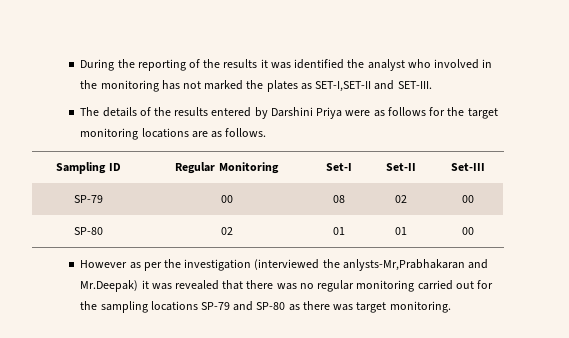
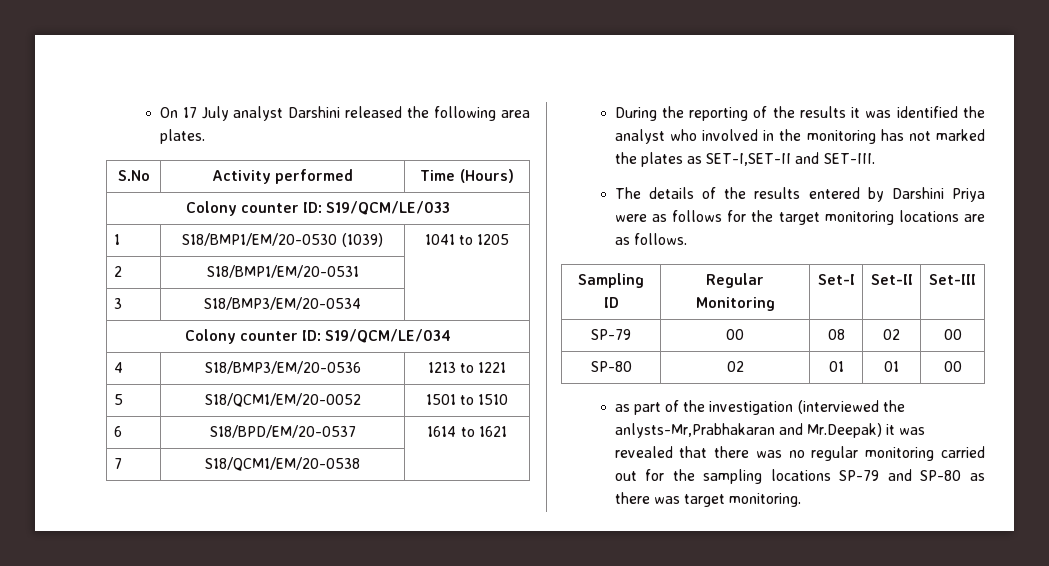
+ On 17 July analyst Darshini released the following area plates.
+ S.No | Activity performed | Time (Hours)
+ Colony counter ID: S19/QCM/LE/033
+ 1 | S18/BMP1/EM/20-0530 (1039) | 1041 to 1205
+ 2 | S18/BMP1/EM/20-0531 |
+ 3 | S18/BMP3/EM/20-0534 |
+ Colony counter ID: S19/QCM/LE/034
+ 4 | S18/BMP3/EM/20-0536 | 1213 to 1221
+ 5 | S18/QCM1/EM/20-0052 | 1501 to 1510
+ 6 | S18/BPD/EM/20-0537 | 1614 to 1621
+ 7 | S18/QCM1/EM/20-0538 |
- However as per the investigation (interviewed the anlysts-Mr,Prabhakaran and Mr.Deepak) it was revealed that there was no regular monitoring carried out for the sampling locations SP-79 and SP-80 as there was target monitoring.
+ as part of the investigation (interviewed the anlysts-Mr,Prabhakaran and Mr.Deepak) it was revealed that there was no regular monitoring carried out for the sampling locations SP-79 and SP-80 as there was target monitoring.

